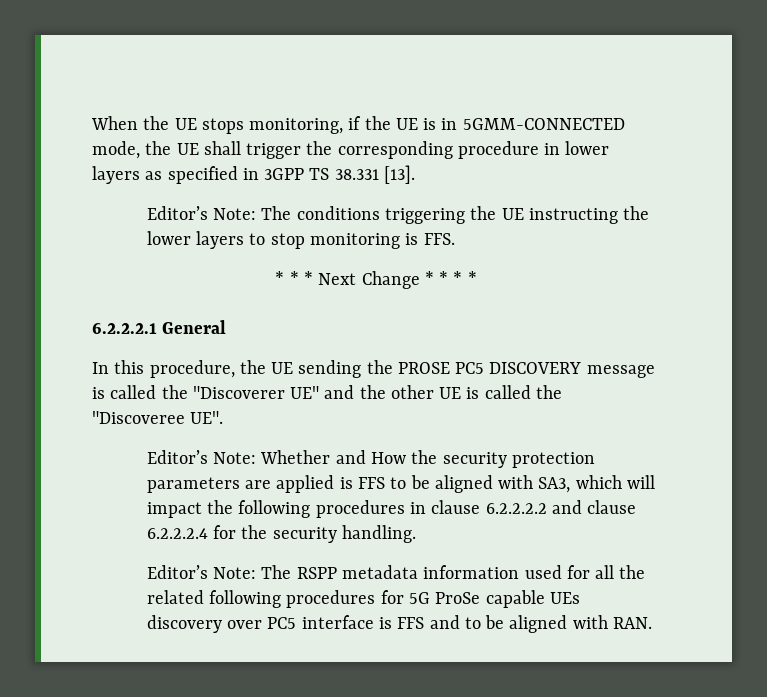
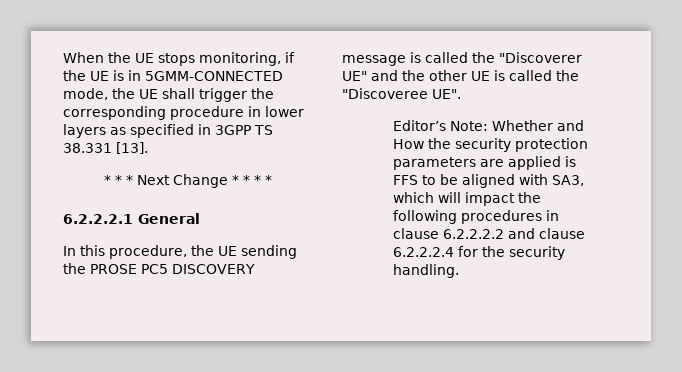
- Editor’s Note: The conditions triggering the UE instructing the lower layers to stop monitoring is FFS.
- Editor’s Note: The RSPP metadata information used for all the related following procedures for 5G ProSe capable UEs discovery over PC5 interface is FFS and to be aligned with RAN.

